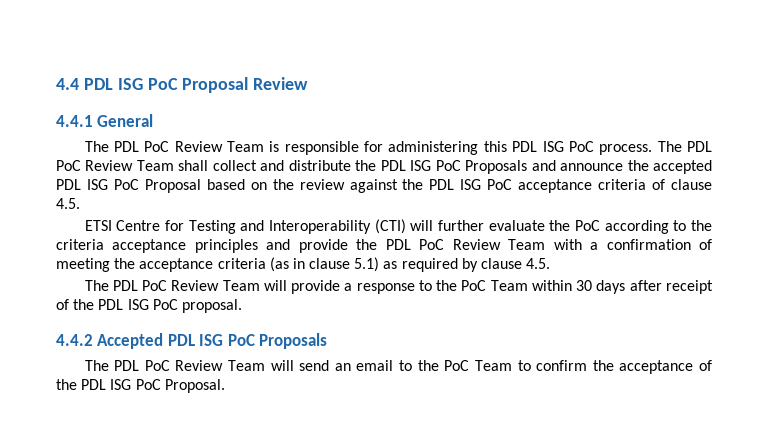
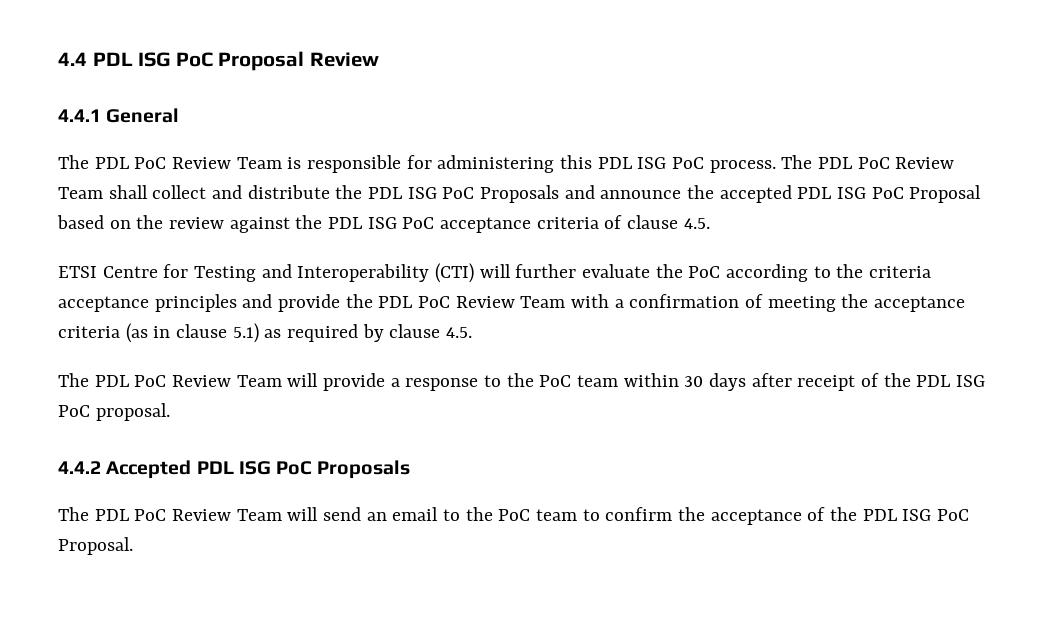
- The PDL PoC Review Team will provide a response to the PoC Team within 30 days after receipt of the PDL ISG PoC proposal.
+ The PDL PoC Review Team will provide a response to the PoC team within 30 days after receipt of the PDL ISG PoC proposal.
- The PDL PoC Review Team will send an email to the PoC Team to confirm the acceptance of the PDL ISG PoC Proposal.
+ The PDL PoC Review Team will send an email to the PoC team to confirm the acceptance of the PDL ISG PoC Proposal.

